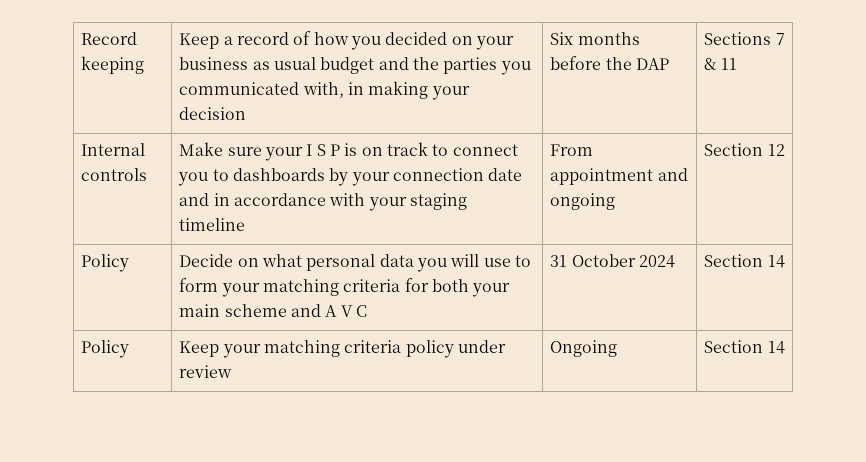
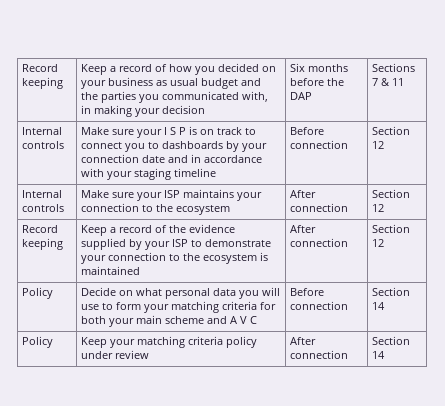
- Internal controls | Make sure your I S P is on track to connect you to dashboards by your connection date and in accordance with your staging timeline | From appointment and ongoing | Section 12
+ Internal controls | Make sure your I S P is on track to connect you to dashboards by your connection date and in accordance with your staging timeline | Before connection | Section 12
+ Internal controls | Make sure your ISP maintains your connection to the ecosystem | After connection | Section 12
+ Record keeping | Keep a record of the evidence supplied by your ISP to demonstrate your connection to the ecosystem is maintained | After connection | Section 12
- Policy | Decide on what personal data you will use to form your matching criteria for both your main scheme and A V C | 31 October 2024 | Section 14
+ Policy | Decide on what personal data you will use to form your matching criteria for both your main scheme and A V C | Before connection | Section 14
- Policy | Keep your matching criteria policy under review | Ongoing | Section 14
+ Policy | Keep your matching criteria policy under review | After connection | Section 14

